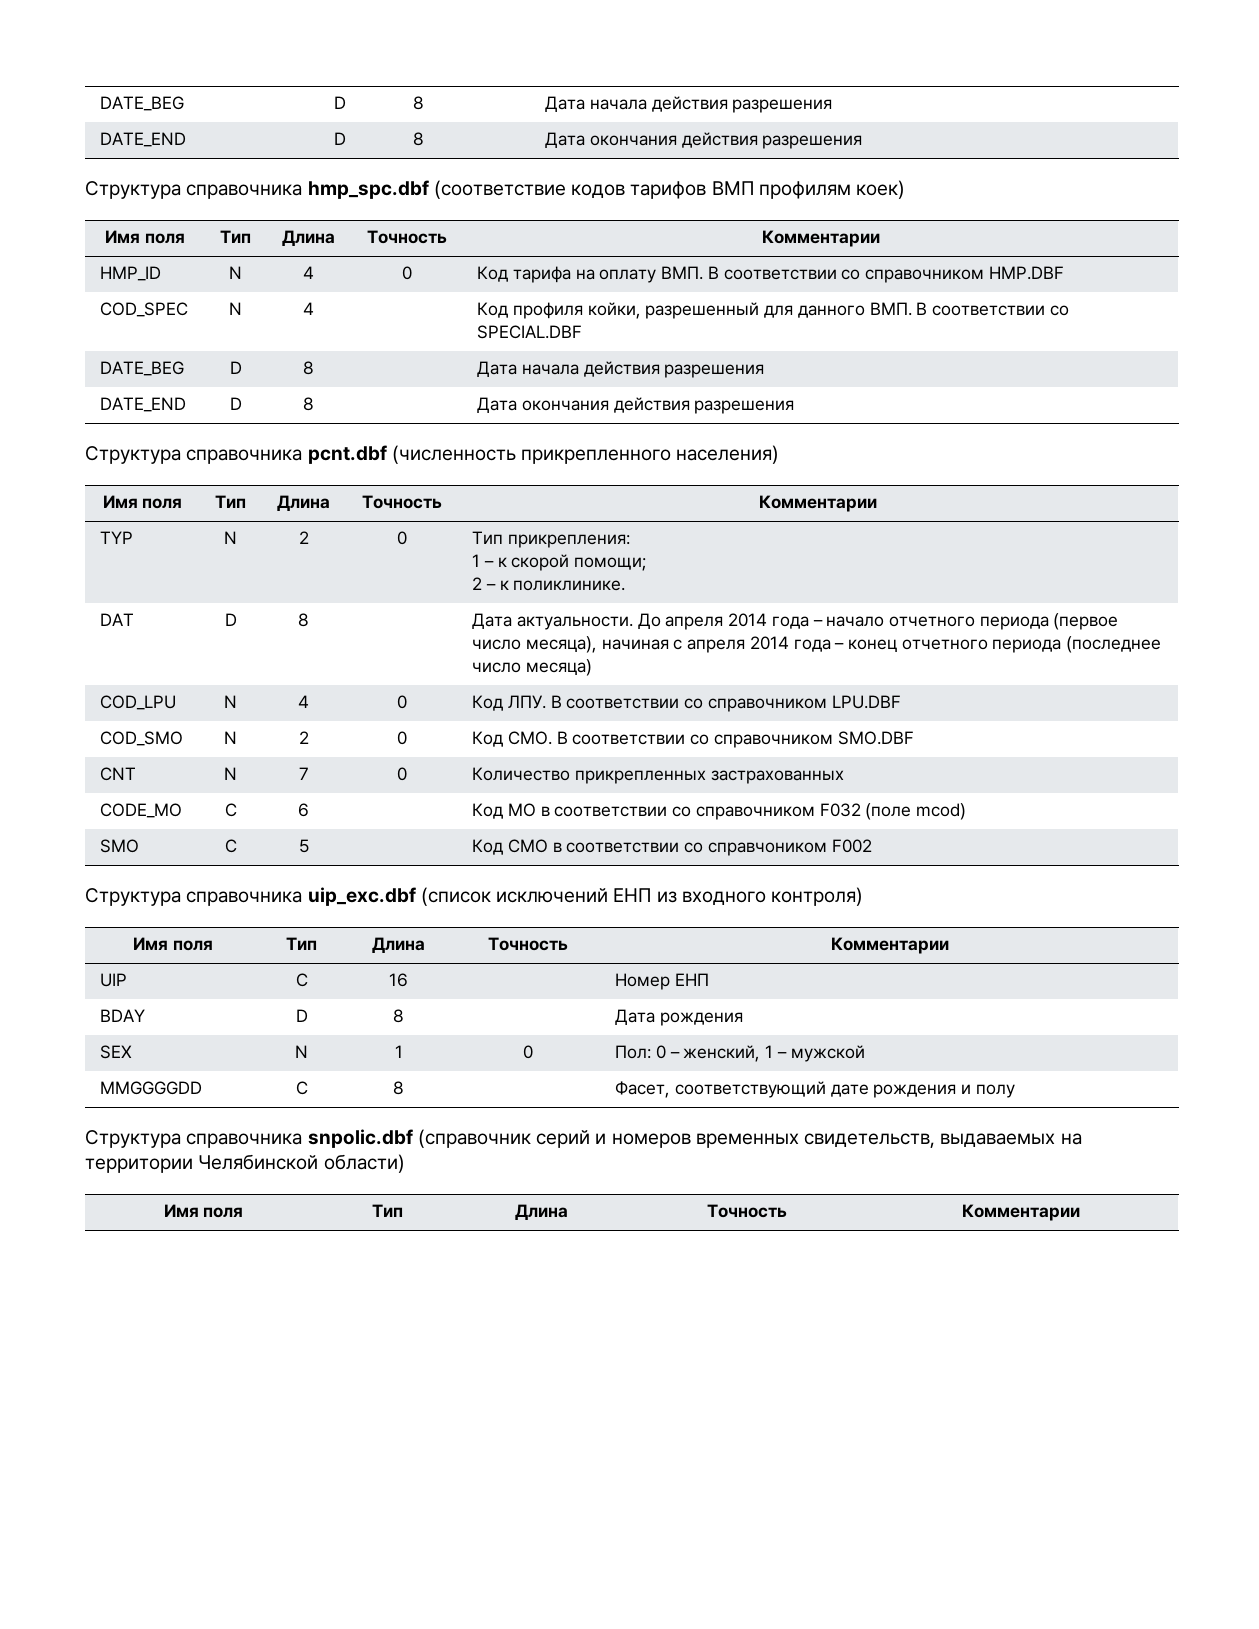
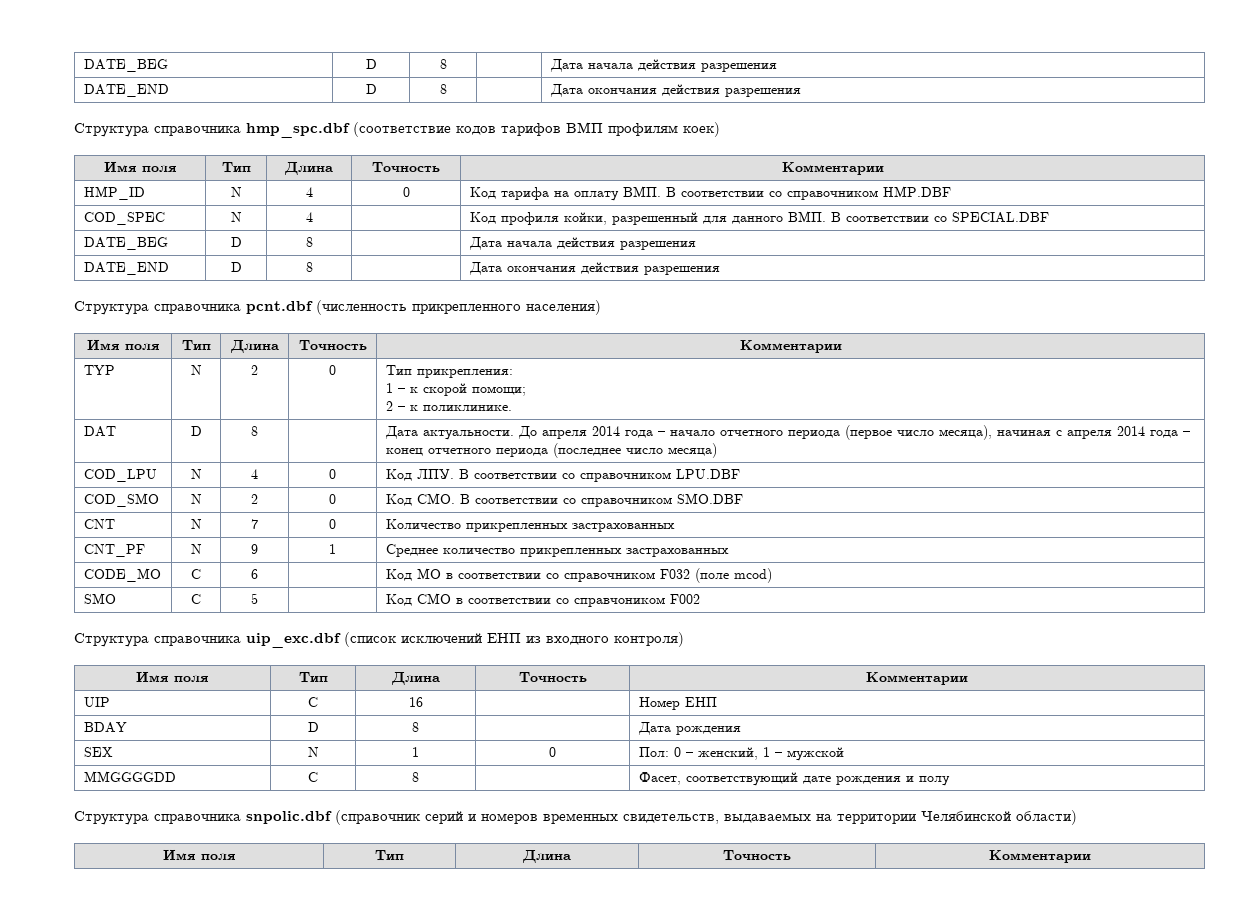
+ CNT_PF | N | 9 | 1 | Среднее количество прикрепленных застрахованных

